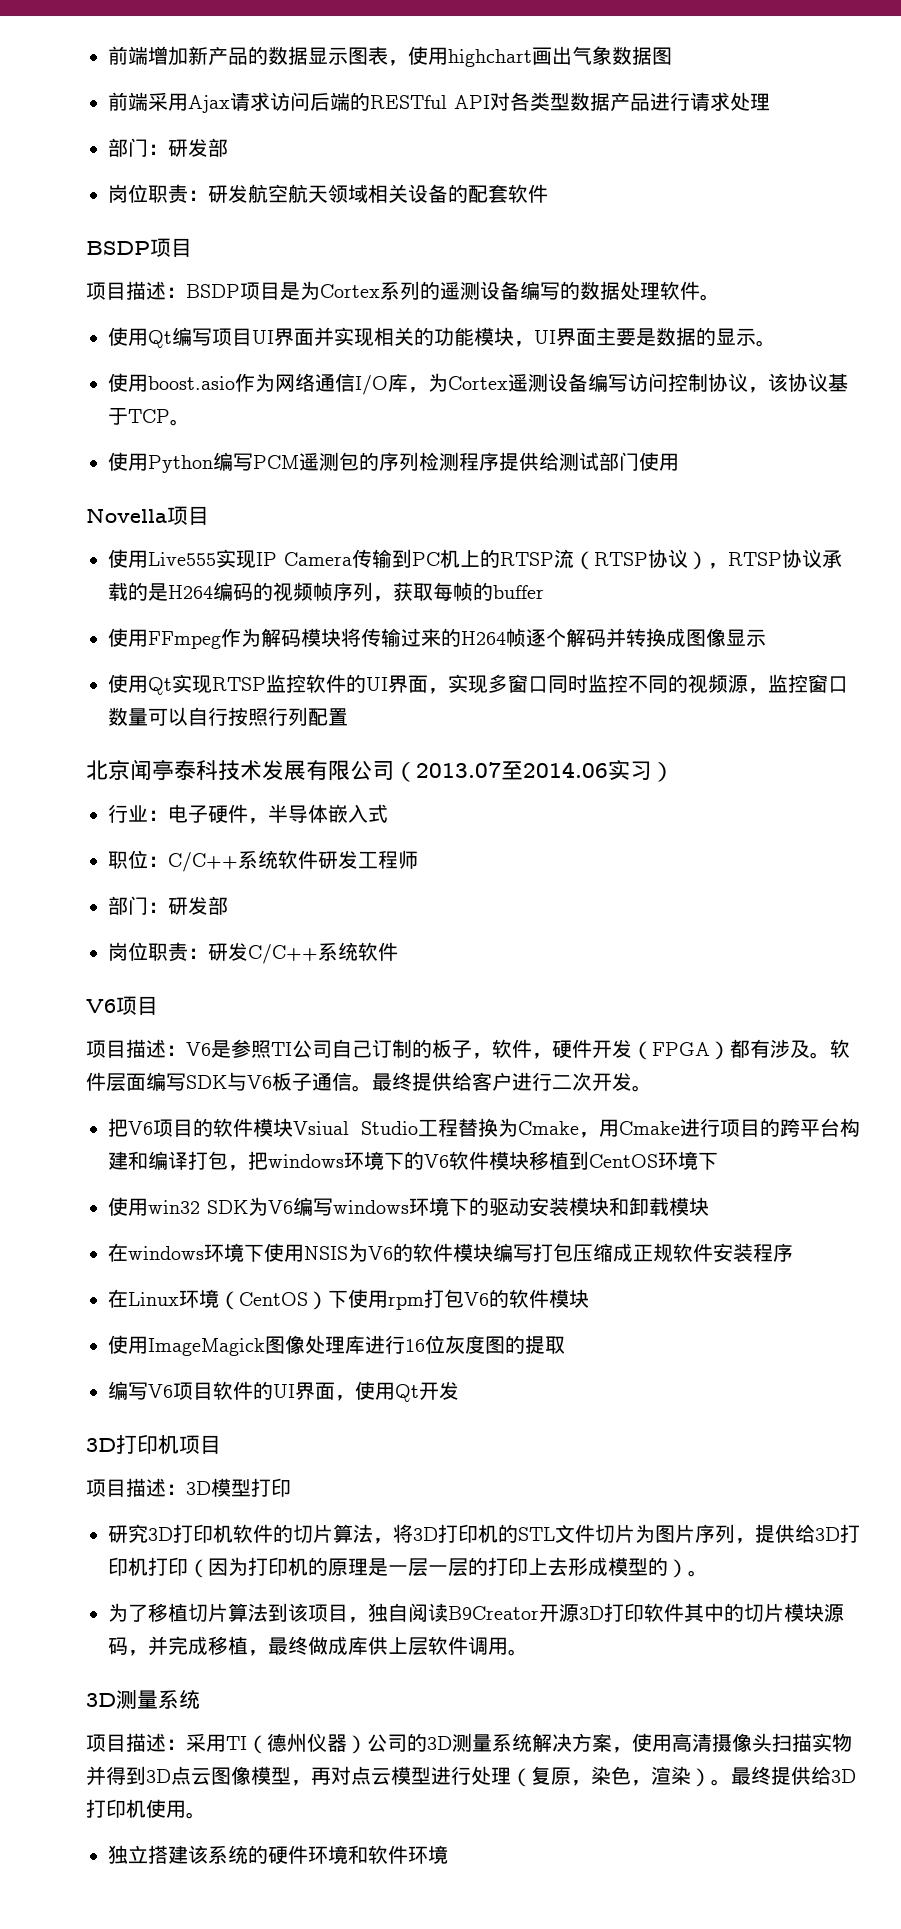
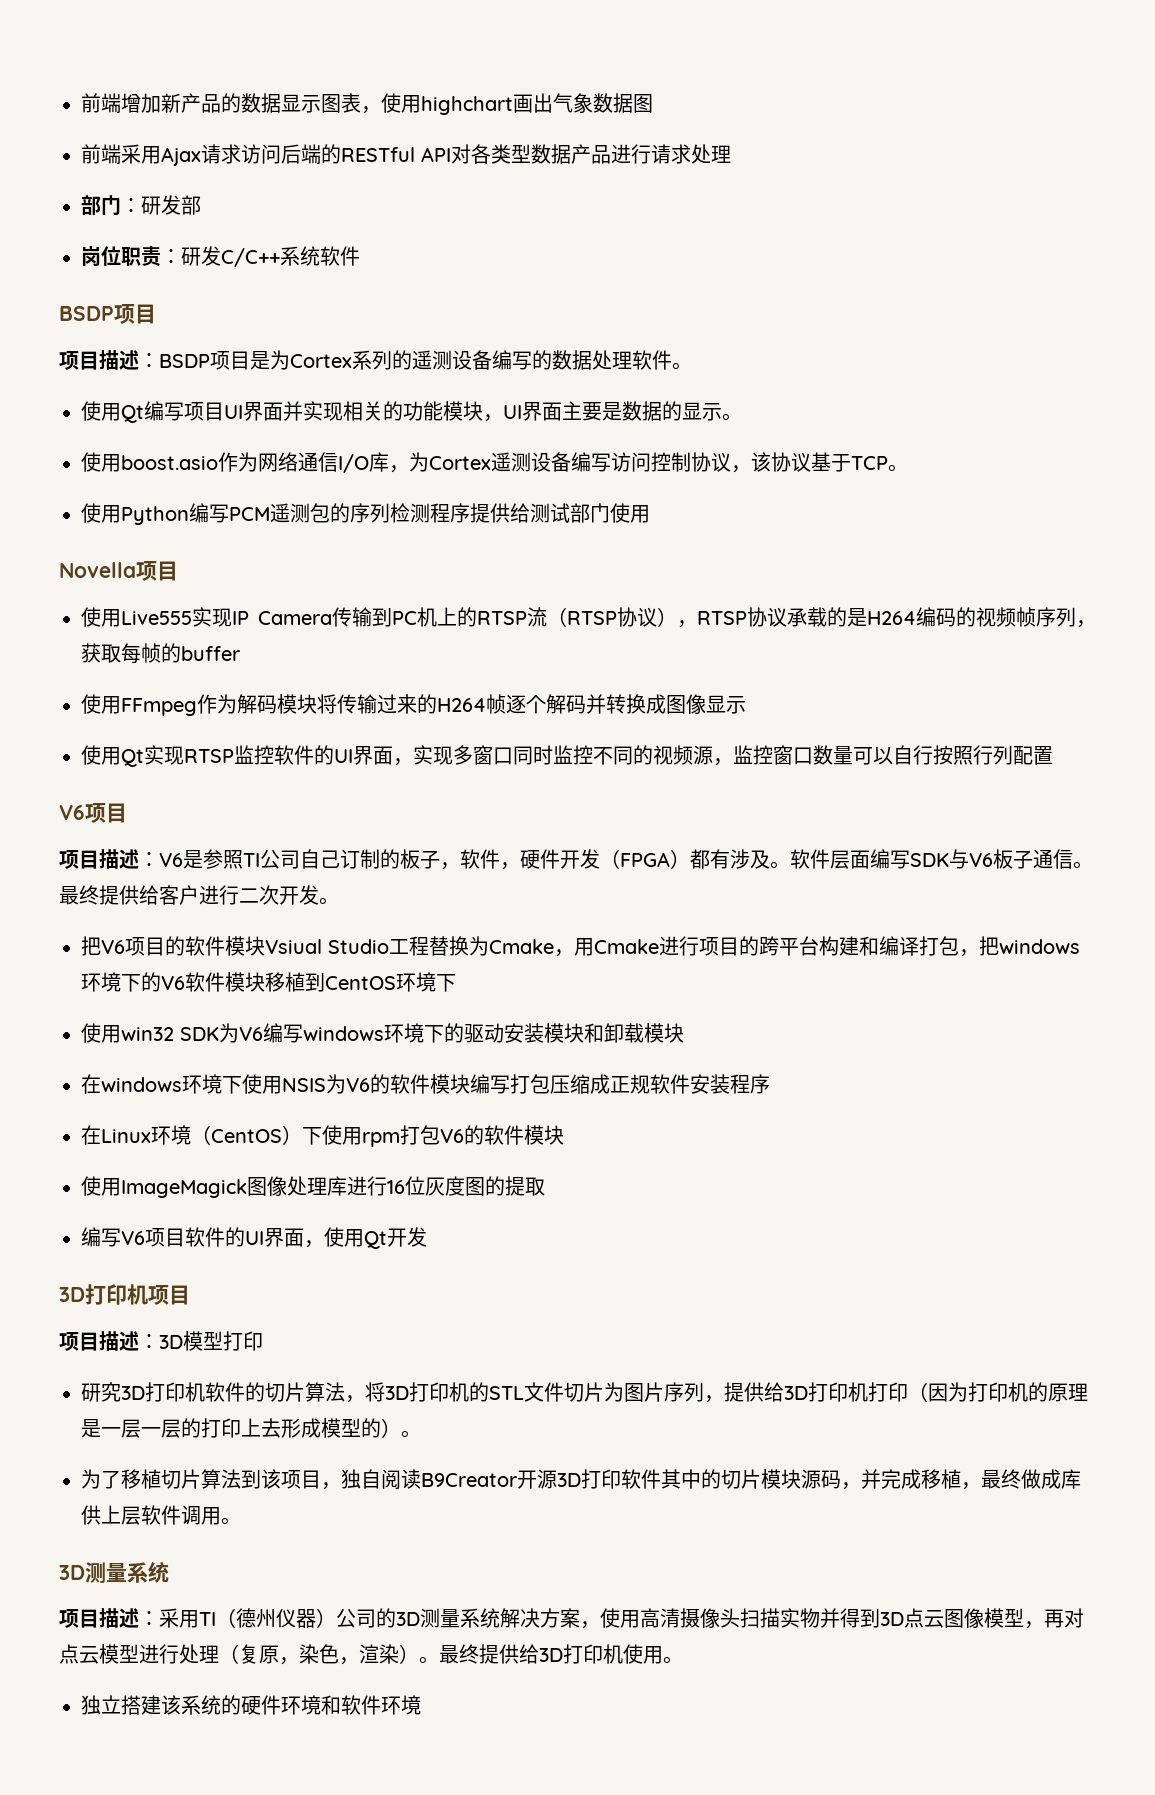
- 岗位职责：研发航空航天领域相关设备的配套软件
+ 岗位职责：研发C/C++系统软件
- 北京闻亭泰科技术发展有限公司（2013.07至2014.06实习）
- 行业：电子硬件，半导体嵌入式
- 职位：C/C++系统软件研发工程师
- 部门：研发部
- 岗位职责：研发C/C++系统软件

